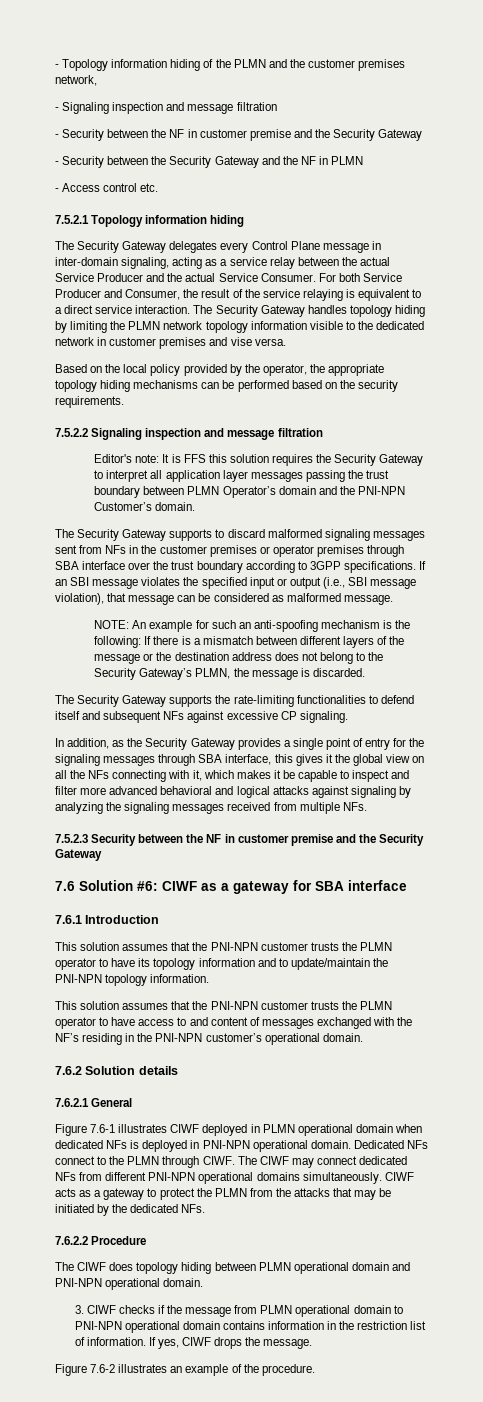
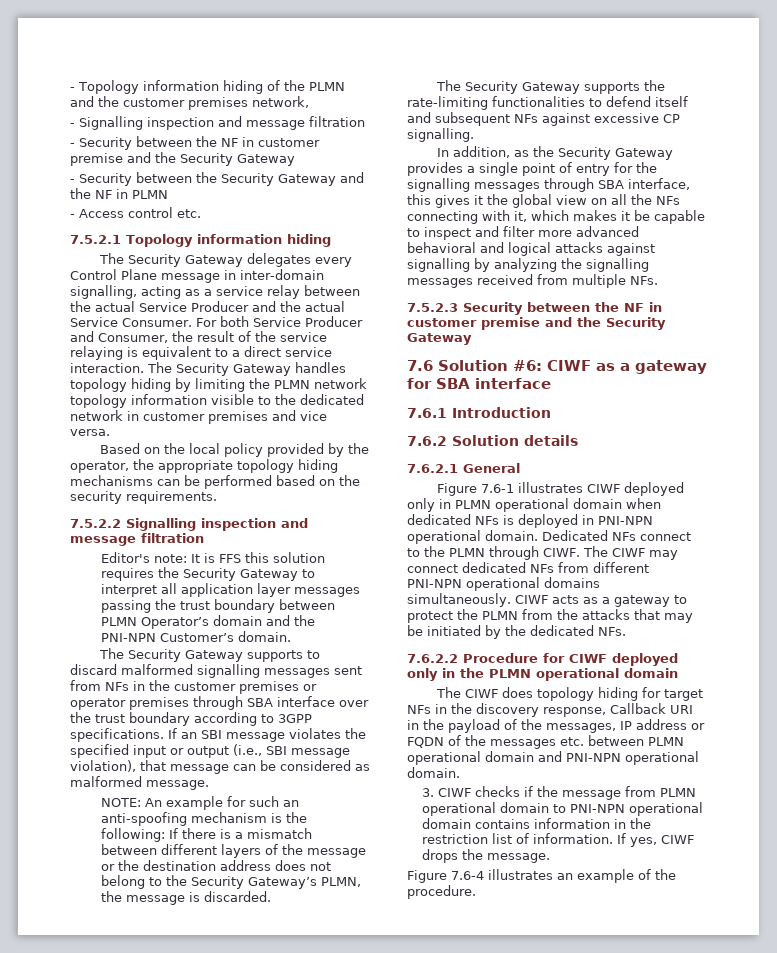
- - Signaling inspection and message filtration
+ - Signalling inspection and message filtration
- The Security Gateway delegates every Control Plane message in inter-domain signaling, acting as a service relay between the actual Service Producer and the actual Service Consumer.
+ The Security Gateway delegates every Control Plane message in inter-domain signalling, acting as a service relay between the actual Service Producer and the actual Service Consumer.
- The Security Gateway handles topology hiding by limiting the PLMN network topology information visible to the dedicated network in customer premises and vise versa.
+ The Security Gateway handles topology hiding by limiting the PLMN network topology information visible to the dedicated network in customer premises and vice versa.
- 7.5.2.2 Signaling inspection and message filtration
+ 7.5.2.2 Signalling inspection and message filtration
- The Security Gateway supports to discard malformed signaling messages sent from NFs in the customer premises or operator premises through SBA interface over the trust boundary according to 3GPP specifications.
+ The Security Gateway supports to discard malformed signalling messages sent from NFs in the customer premises or operator premises through SBA interface over the trust boundary according to 3GPP specifications.
- The Security Gateway supports the rate-limiting functionalities to defend itself and subsequent NFs against excessive CP signaling.
+ The Security Gateway supports the rate-limiting functionalities to defend itself and subsequent NFs against excessive CP signalling.
- In addition, as the Security Gateway provides a single point of entry for the signaling messages through SBA interface, this gives it the global view on all the NFs connecting with it, which makes it be capable to inspect and filter more advanced behavioral and logical attacks against signaling by analyzing the signaling messages received from multiple NFs.
+ In addition, as the Security Gateway provides a single point of entry for the signalling messages through SBA interface, this gives it the global view on all the NFs connecting with it, which makes it be capable to inspect and filter more advanced behavioral and logical attacks against signalling by analyzing the signalling messages received from multiple NFs.
- This solution assumes that the PNI-NPN customer trusts the PLMN operator to have its topology information and to update/maintain the PNI-NPN topology information.
- This solution assumes that the PNI-NPN customer trusts the PLMN operator to have access to and content of messages exchanged with the NF’s residing in the PNI-NPN customer’s operational domain.
- Figure 7.6-1 illustrates CIWF deployed in PLMN operational domain when dedicated NFs is deployed in PNI-NPN operational domain.
+ Figure 7.6-1 illustrates CIWF deployed only in PLMN operational domain when dedicated NFs is deployed in PNI-NPN operational domain.
- 7.6.2.2 Procedure
+ 7.6.2.2 Procedure for CIWF deployed only in the PLMN operational domain
- The CIWF does topology hiding between PLMN operational domain and PNI-NPN operational domain.
+ The CIWF does topology hiding for target NFs in the discovery response, Callback URI in the payload of the messages, IP address or FQDN of the messages etc. between PLMN operational domain and PNI-NPN operational domain.
- Figure 7.6-2 illustrates an example of the procedure.
+ Figure 7.6-4 illustrates an example of the procedure.

